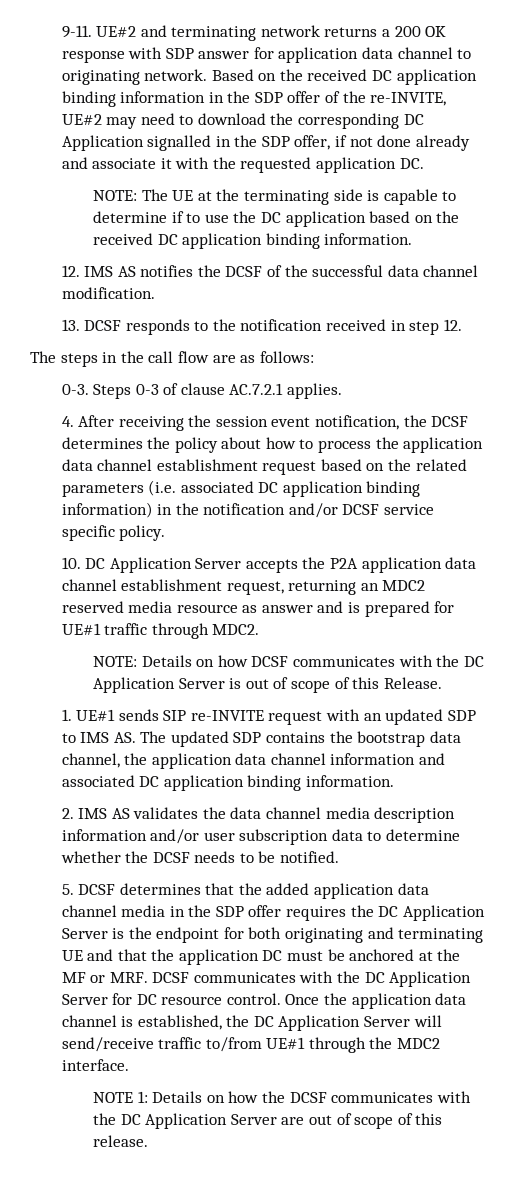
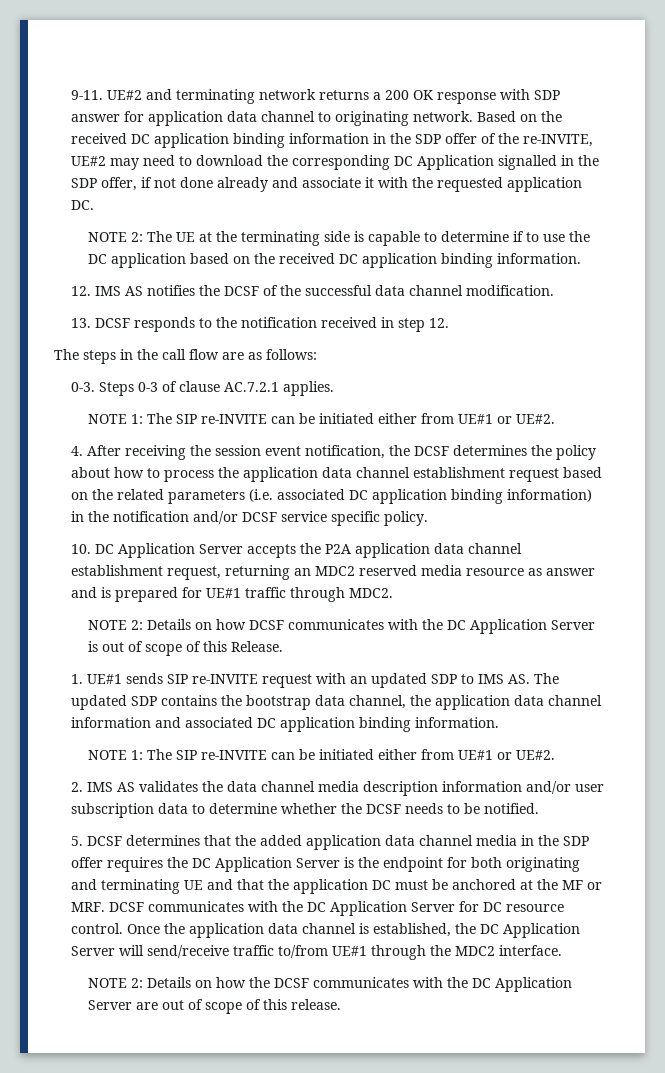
- NOTE: The UE at the terminating side is capable to determine if to use the DC application based on the received DC application binding information.
+ NOTE 2: The UE at the terminating side is capable to determine if to use the DC application based on the received DC application binding information.
  Steps 0-3 of clause AC.7.2.1 applies.
+ NOTE 1: The SIP re-INVITE can be initiated either from UE#1 or UE#2.
- NOTE: Details on how DCSF communicates with the DC Application Server is out of scope of this Release.
+ NOTE 2: Details on how DCSF communicates with the DC Application Server is out of scope of this Release.
  1. UE#1 sends SIP re-INVITE request with an updated SDP to IMS AS. The updated SDP contains the bootstrap data channel, the application data channel information and associated DC application binding information.
+ NOTE 1: The SIP re-INVITE can be initiated either from UE#1 or UE#2.
- NOTE 1: Details on how the DCSF communicates with the DC Application Server are out of scope of this release.
+ NOTE 2: Details on how the DCSF communicates with the DC Application Server are out of scope of this release.

